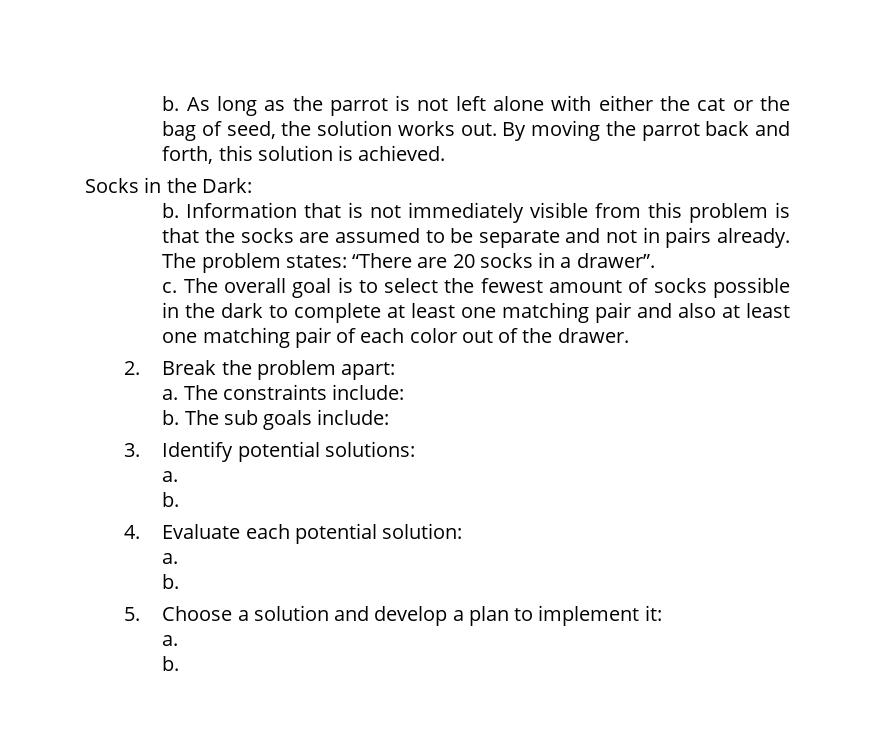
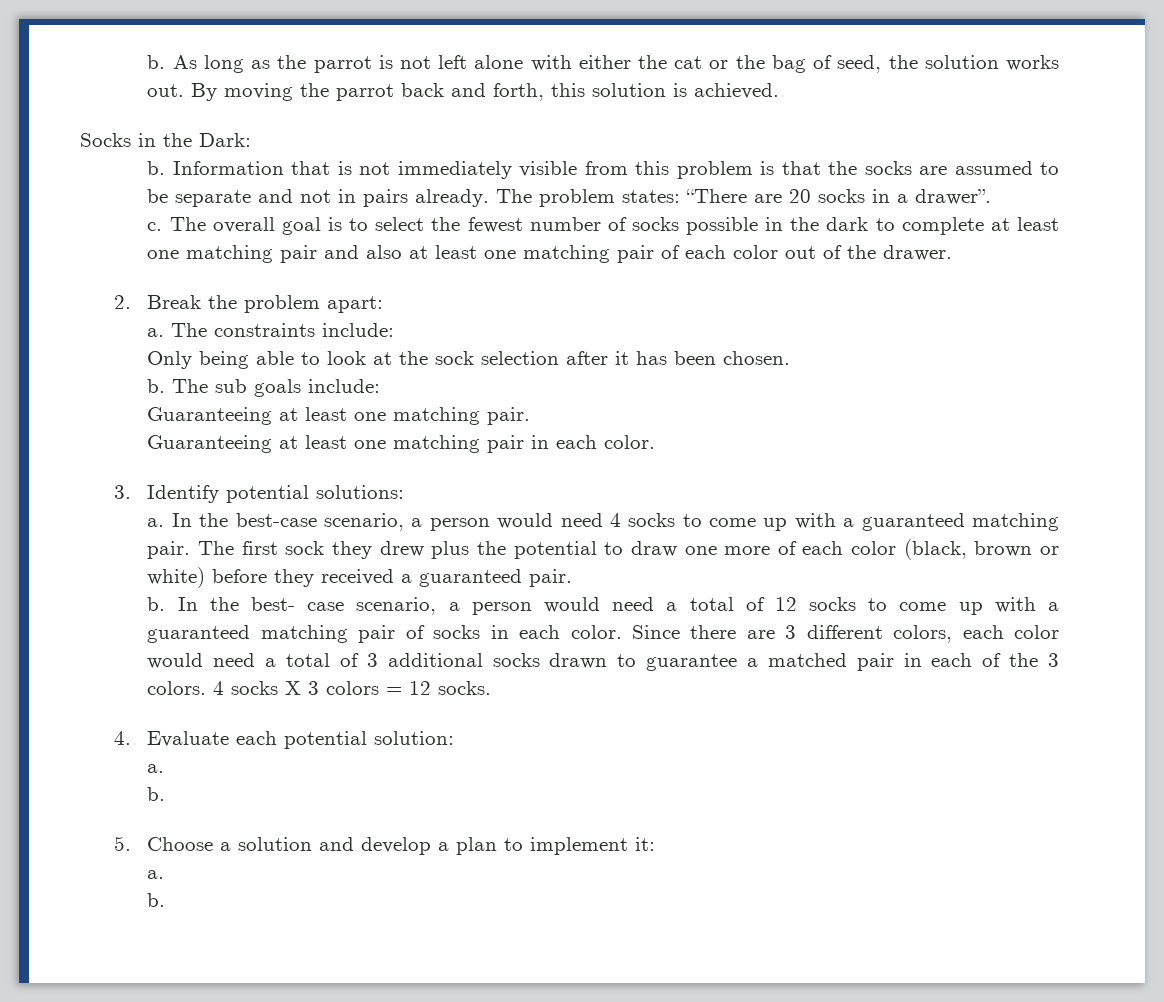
- The overall goal is to select the fewest amount of socks possible in the dark to complete at least one matching pair and also at least one matching pair of each color out of the drawer.
+ The overall goal is to select the fewest number of socks possible in the dark to complete at least one matching pair and also at least one matching pair of each color out of the drawer.
+ Only being able to look at the sock selection after it has been chosen.
+ Guaranteeing at least one matching pair.
+ Guaranteeing at least one matching pair in each color.
  3. Identify potential solutions:
- a.
- b.
+ a. In the best-case scenario, a person would need 4 socks to come up with a guaranteed matching pair. The first sock they drew plus the potential to draw one more of each color (black, brown or white) before they received a guaranteed pair.
+ b. In the best- case scenario, a person would need a total of 12 socks to come up with a guaranteed matching pair of socks in each color. Since there are 3 different colors, each color would need a total of 3 additional socks drawn to guarantee a matched pair in each of the 3 colors. 4 socks X 3 colors = 12 socks.

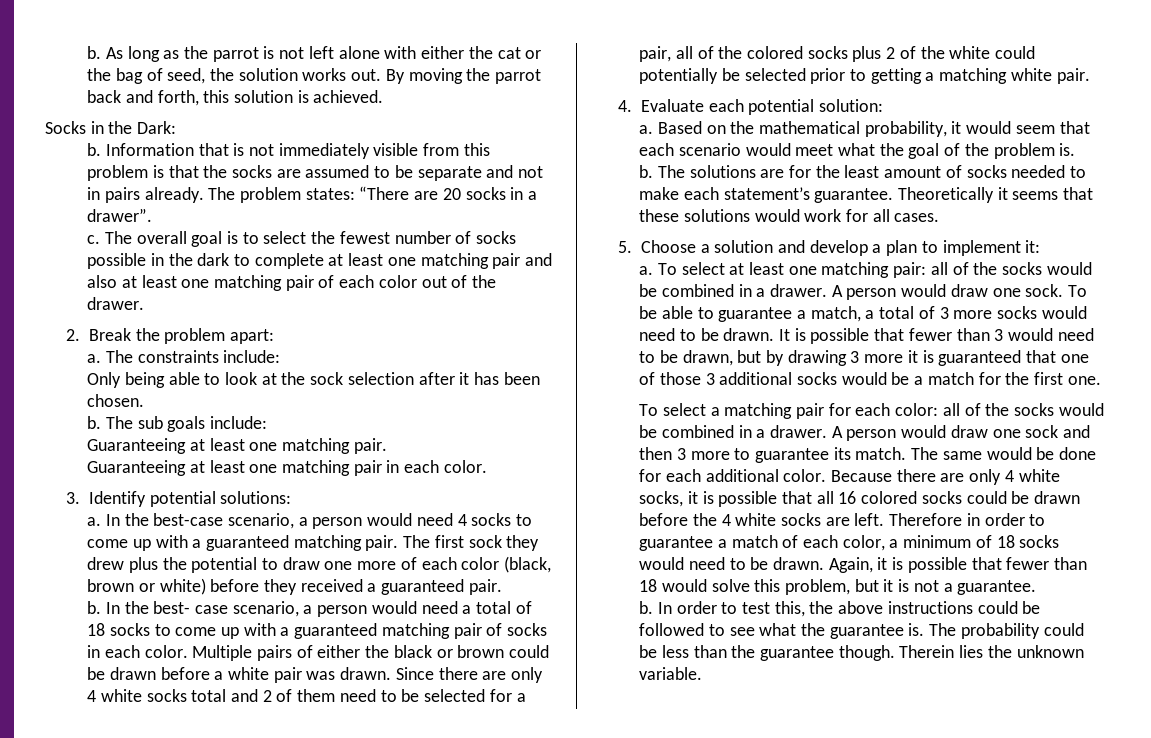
- In the best- case scenario, a person would need a total of 12 socks to come up with a guaranteed matching pair of socks in each color.
+ In the best- case scenario, a person would need a total of 18 socks to come up with a guaranteed matching pair of socks in each color.
- Since there are 3 different colors, each color would need a total of 3 additional socks drawn to guarantee a matched pair in each of the 3 colors. 4 socks X 3 colors = 12 socks.
+ Multiple pairs of either the black or brown could be drawn before a white pair was drawn. Since there are only 4 white socks total and 2 of them need to be selected for a pair, all of the colored socks plus 2 of the white could potentially be selected prior to getting a matching white pair.
  4. Evaluate each potential solution:
- a.
- b.
+ a. Based on the mathematical probability, it would seem that each scenario would meet what the goal of the problem is.
+ b. The solutions are for the least amount of socks needed to make each statement’s guarantee. Theoretically it seems that these solutions would work for all cases.
  5. Choose a solution and develop a plan to implement it:
- a.
- b.
+ a. To select at least one matching pair: all of the socks would be combined in a drawer. A person would draw one sock. To be able to guarantee a match, a total of 3 more socks would need to be drawn. It is possible that fewer than 3 would need to be drawn, but by drawing 3 more it is guaranteed that one of those 3 additional socks would be a match for the first one.
+ To select a matching pair for each color: all of the socks would be combined in a drawer. A person would draw one sock and then 3 more to guarantee its match. The same would be done for each additional color. Because there are only 4 white socks, it is possible that all 16 colored socks could be drawn before the 4 white socks are left. Therefore in order to guarantee a match of each color, a minimum of 18 socks would need to be drawn. Again, it is possible that fewer than 18 would solve this problem, but it is not a guarantee.
+ b. In order to test this, the above instructions could be followed to see what the guarantee is. The probability could be less than the guarantee though. Therein lies the unknown variable.

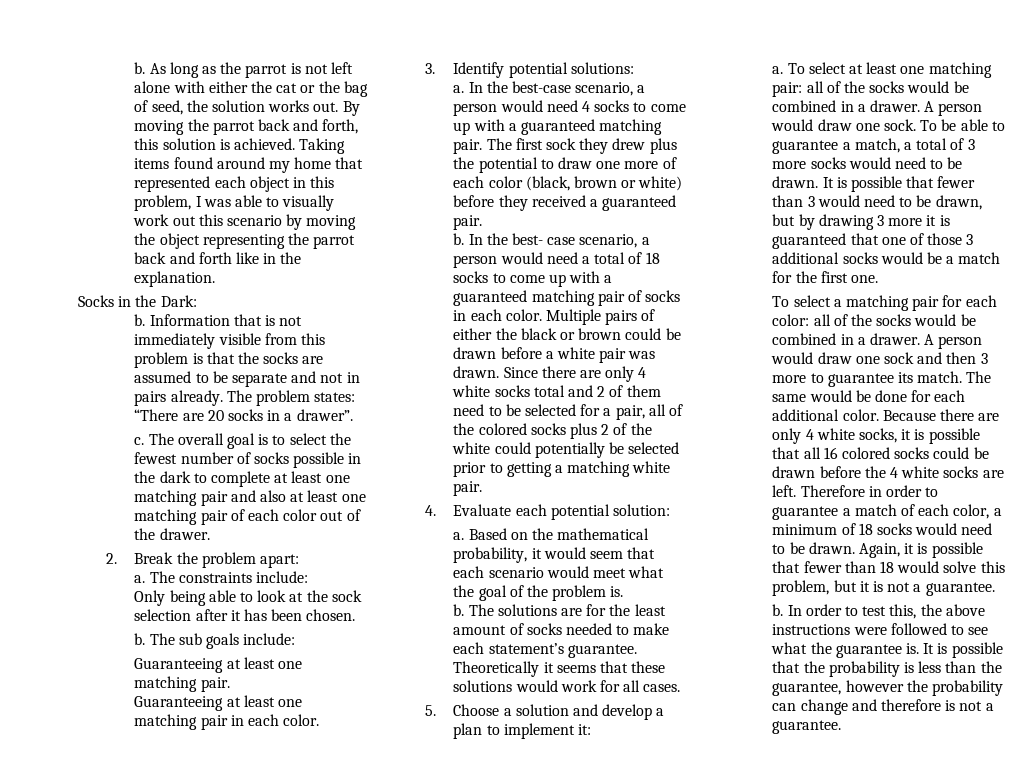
+ Taking items found around my home that represented each object in this problem, I was able to visually work out this scenario by moving the object representing the parrot back and forth like in the explanation.
- In order to test this, the above instructions could be followed to see what the guarantee is.
+ In order to test this, the above instructions were followed to see what the guarantee is.
- The probability could be less than the guarantee though. Therein lies the unknown variable.
+ It is possible that the probability is less than the guarantee, however the probability can change and therefore is not a guarantee.

